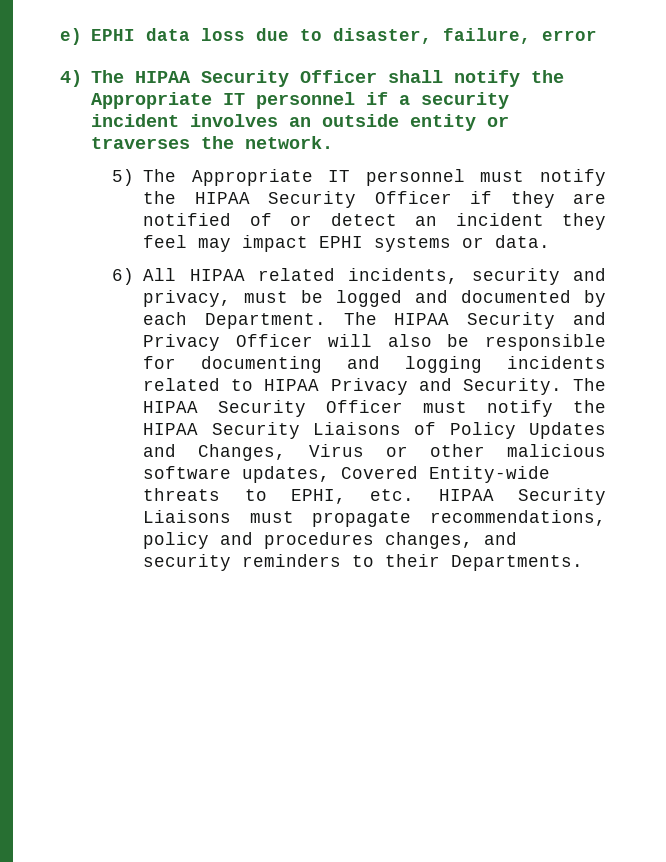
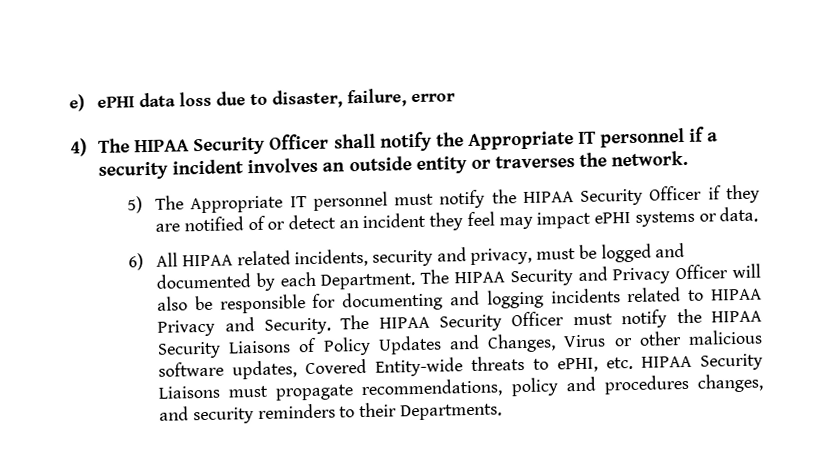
- e) EPHI data loss due to disaster, failure, error
+ e) ePHI data loss due to disaster, failure, error
- 5) The Appropriate IT personnel must notify the HIPAA Security Officer if they are notified of or detect an incident they feel may impact EPHI systems or data.
+ 5) The Appropriate IT personnel must notify the HIPAA Security Officer if they are notified of or detect an incident they feel may impact ePHI systems or data.
- The HIPAA Security Officer must notify the HIPAA Security Liaisons of Policy Updates and Changes, Virus or other malicious software updates, Covered Entity-wide threats to EPHI, etc. HIPAA Security Liaisons must propagate recommendations, policy and procedures changes, and security reminders to their Departments.
+ The HIPAA Security Officer must notify the HIPAA Security Liaisons of Policy Updates and Changes, Virus or other malicious software updates, Covered Entity-wide threats to ePHI, etc. HIPAA Security Liaisons must propagate recommendations, policy and procedures changes, and security reminders to their Departments.

